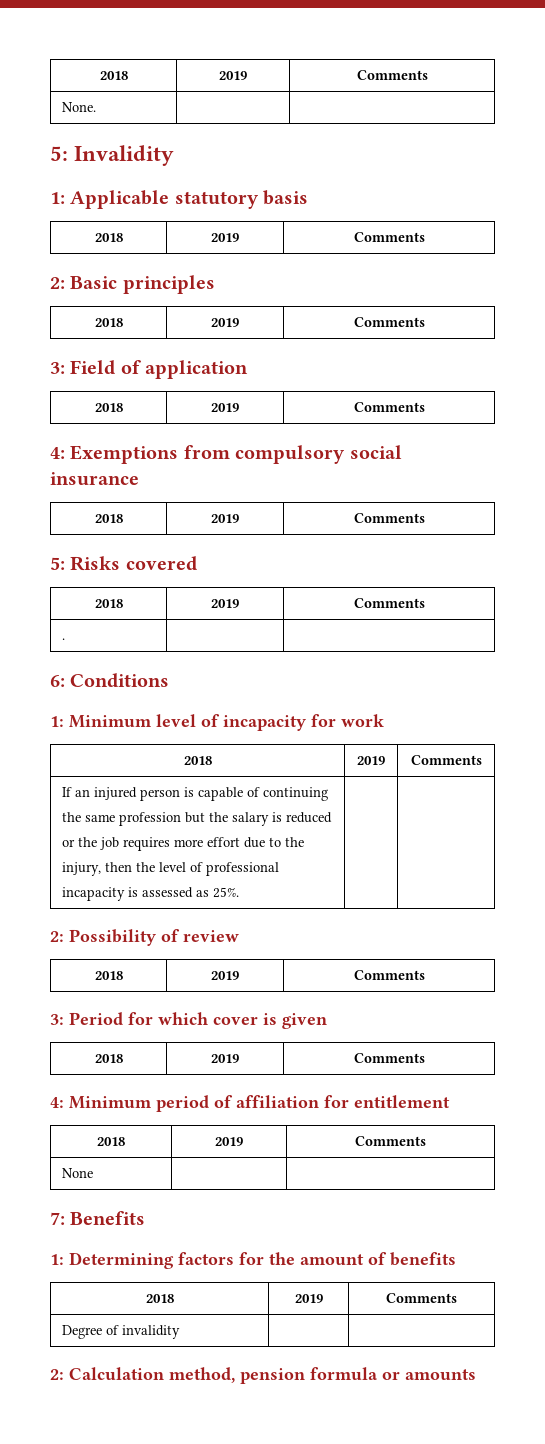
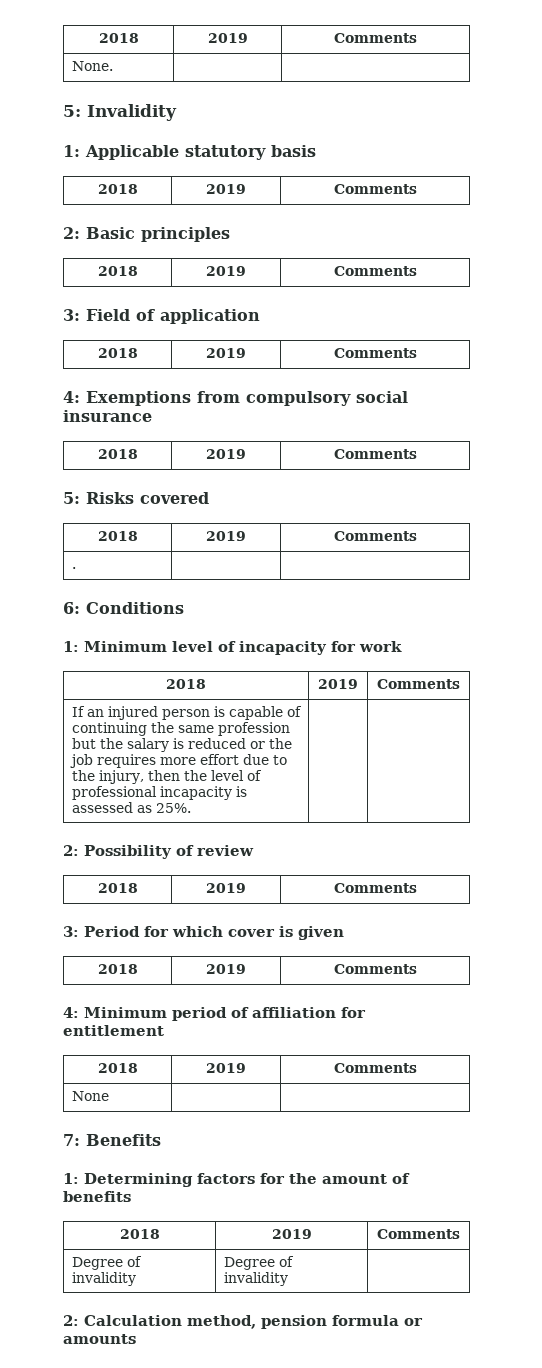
- Degree of invalidity | |
+ Degree of invalidity | Degree of invalidity |

